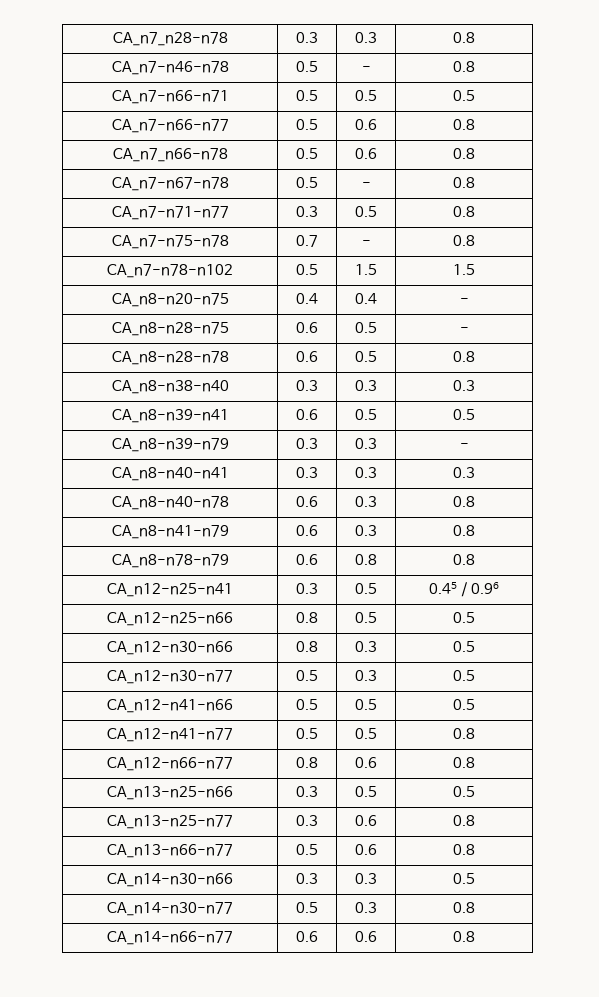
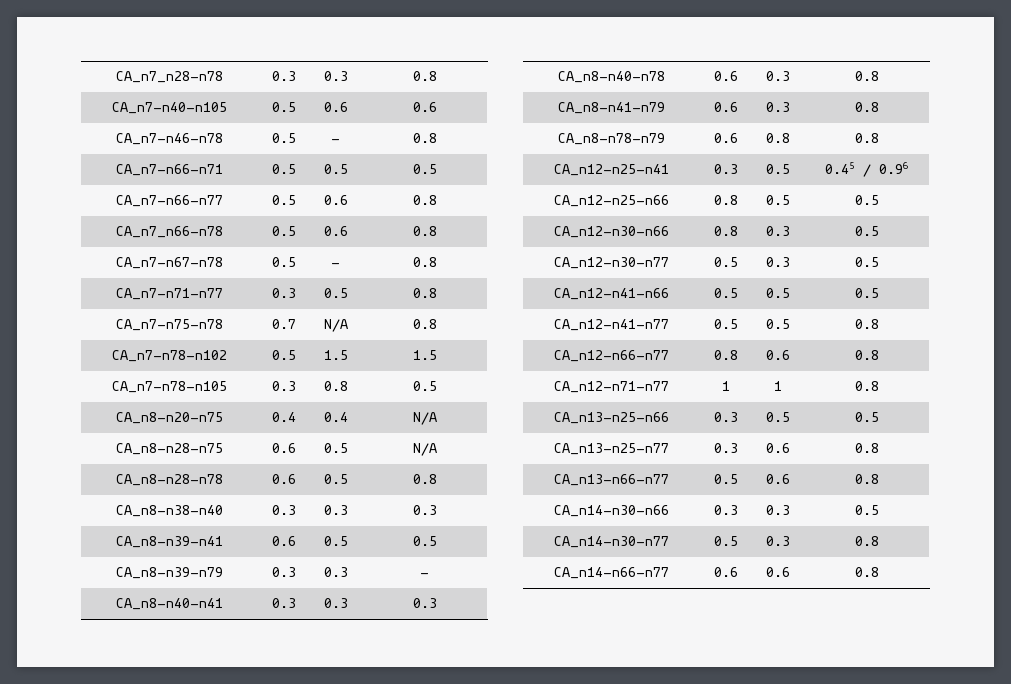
+ CA_n7-n40-n105 | 0.5 | 0.6 | 0.6
- CA_n7-n75-n78 | 0.7 | - | 0.8
+ CA_n7-n75-n78 | 0.7 | N/A | 0.8
+ CA_n7-n78-n105 | 0.3 | 0.8 | 0.5
- CA_n8-n20-n75 | 0.4 | 0.4 | -
+ CA_n8-n20-n75 | 0.4 | 0.4 | N/A
- CA_n8-n28-n75 | 0.6 | 0.5 | -
+ CA_n8-n28-n75 | 0.6 | 0.5 | N/A
+ CA_n12-n71-n77 | 1 | 1 | 0.8

